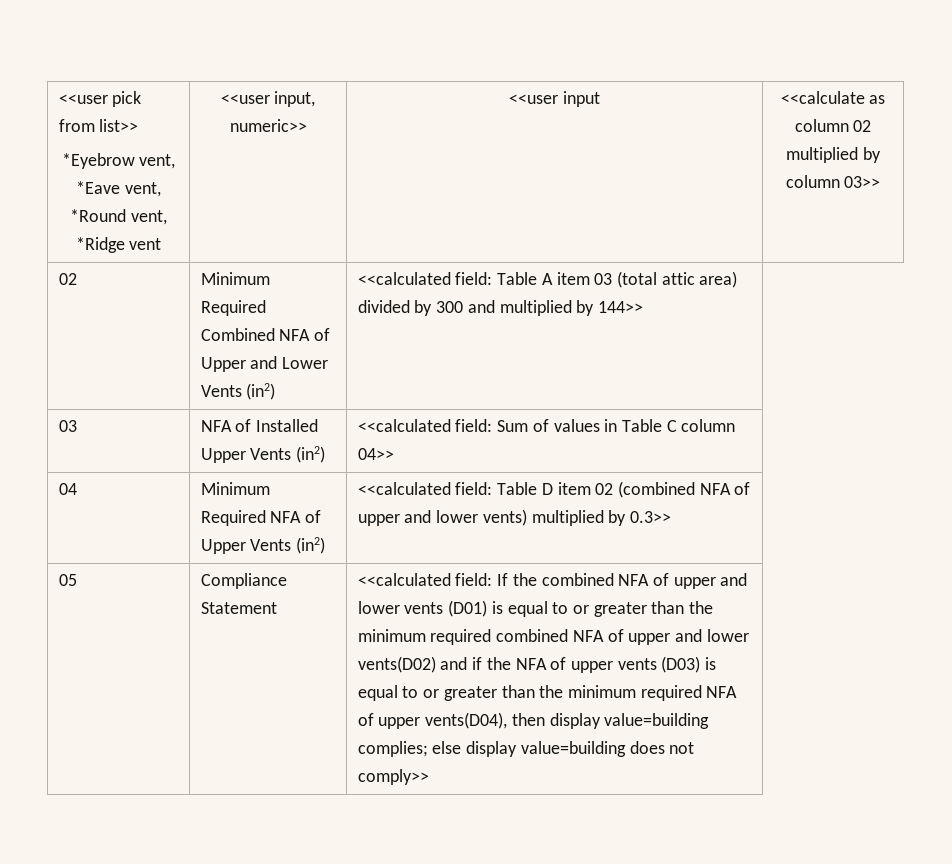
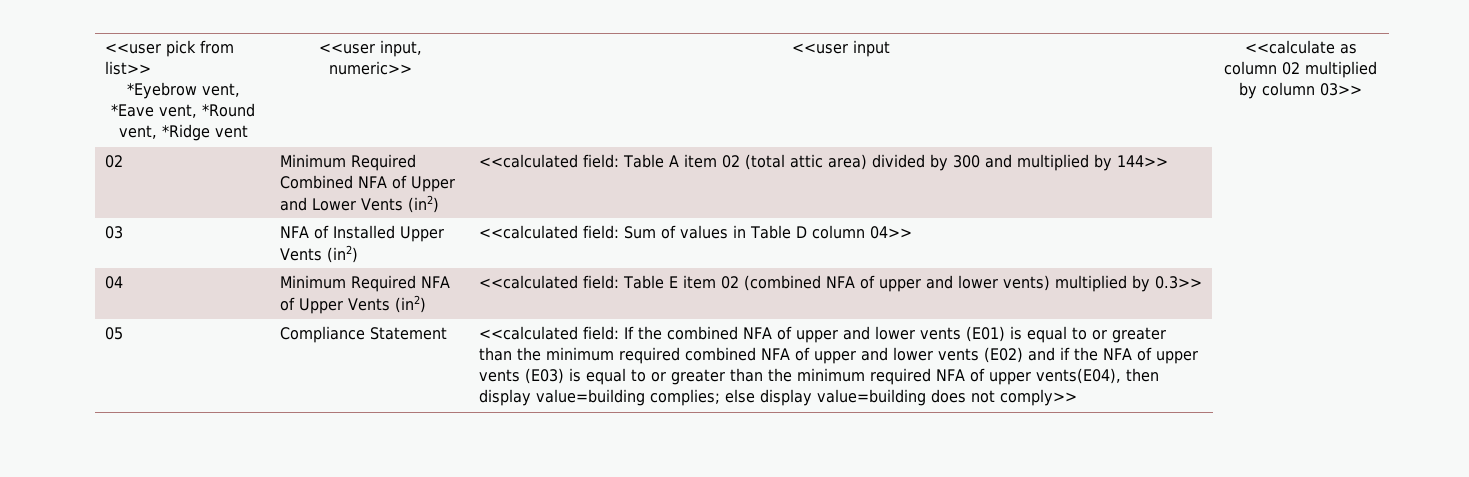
- 02 | Minimum Required Combined NFA of Upper and Lower Vents (in2) | <<calculated field: Table A item 03 (total attic area) divided by 300 and multiplied by 144>>
+ 02 | Minimum Required Combined NFA of Upper and Lower Vents (in2) | <<calculated field: Table A item 02 (total attic area) divided by 300 and multiplied by 144>>
- 03 | NFA of Installed Upper Vents (in2) | <<calculated field: Sum of values in Table C column 04>>
+ 03 | NFA of Installed Upper Vents (in2) | <<calculated field: Sum of values in Table D column 04>>
- 04 | Minimum Required NFA of Upper Vents (in2) | <<calculated field: Table D item 02 (combined NFA of upper and lower vents) multiplied by 0.3>>
+ 04 | Minimum Required NFA of Upper Vents (in2) | <<calculated field: Table E item 02 (combined NFA of upper and lower vents) multiplied by 0.3>>
- <<calculated field: If the combined NFA of upper and lower vents (D01) is equal to or greater than the minimum required combined NFA of upper and lower vents(D02) and if the NFA of upper vents (D03) is equal to or greater than the minimum required NFA of upper vents(D04), then display value=building complies; else display value=building does not comply>>
+ <<calculated field: If the combined NFA of upper and lower vents (E01) is equal to or greater than the minimum required combined NFA of upper and lower vents (E02) and if the NFA of upper vents (E03) is equal to or greater than the minimum required NFA of upper vents(E04), then display value=building complies; else display value=building does not comply>>

